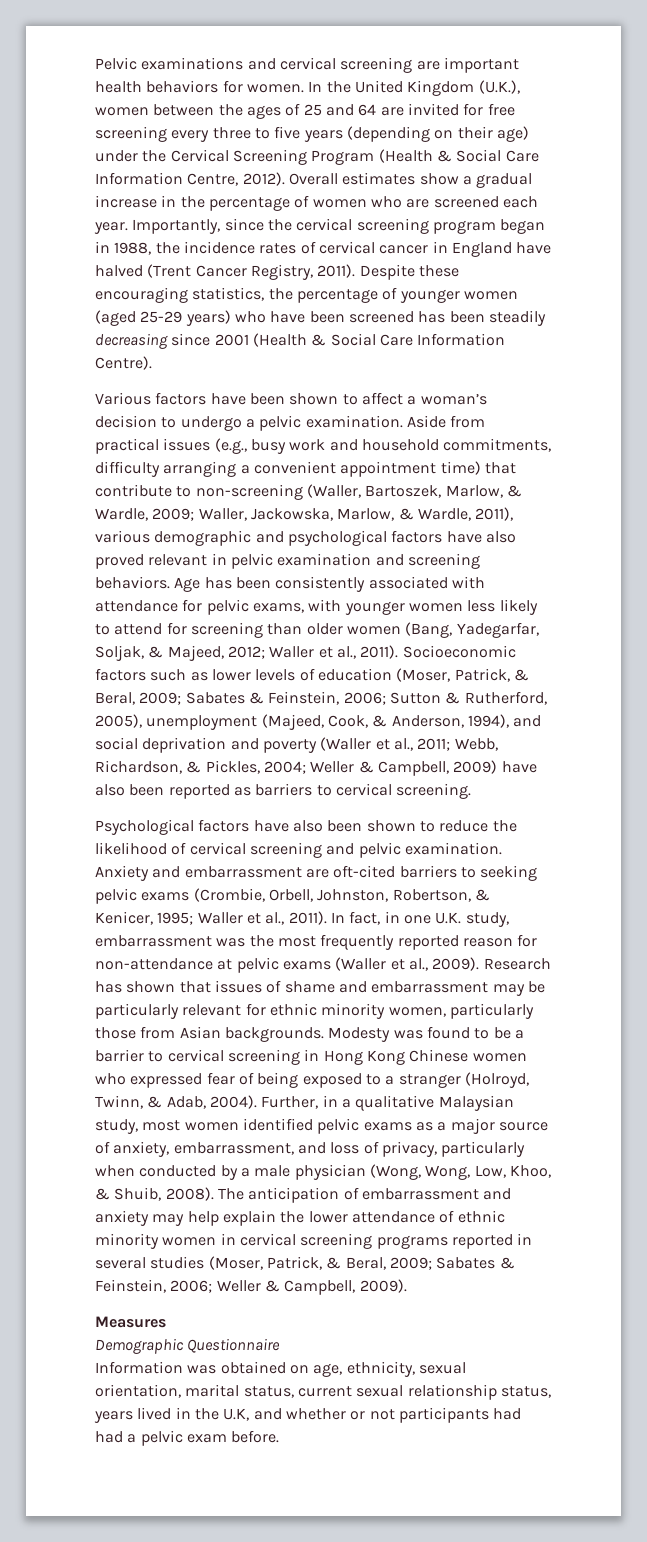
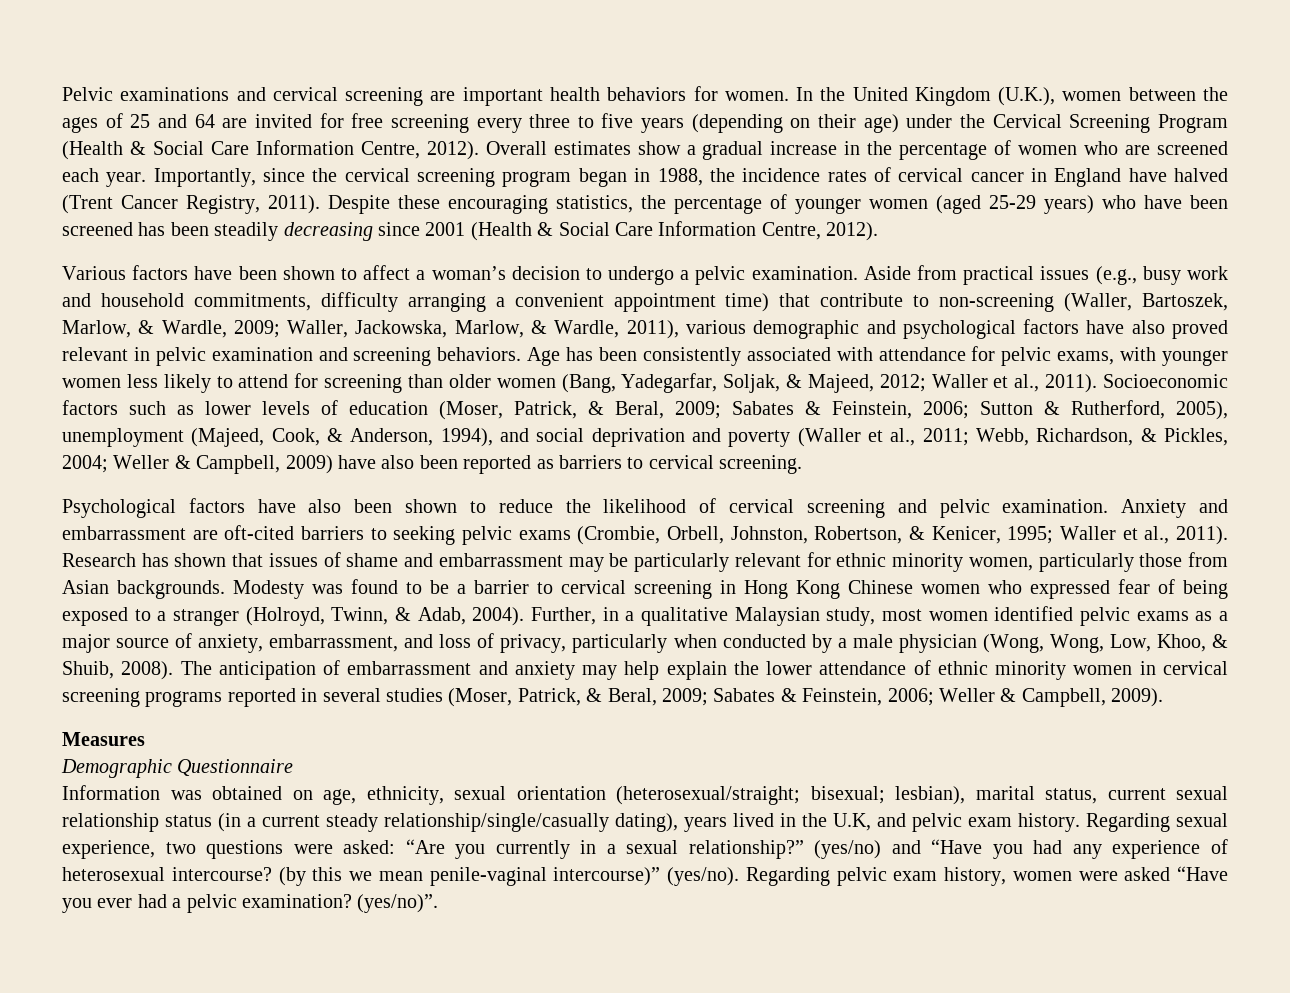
- Despite these encouraging statistics, the percentage of younger women (aged 25-29 years) who have been screened has been steadily decreasing since 2001 (Health & Social Care Information Centre).
+ Despite these encouraging statistics, the percentage of younger women (aged 25-29 years) who have been screened has been steadily decreasing since 2001 (Health & Social Care Information Centre, 2012).
- In fact, in one U.K. study, embarrassment was the most frequently reported reason for non-attendance at pelvic exams (Waller et al., 2009).
- Information was obtained on age, ethnicity, sexual orientation, marital status, current sexual relationship status, years lived in the U.K, and whether or not participants had had a pelvic exam before.
+ Information was obtained on age, ethnicity, sexual orientation (heterosexual/straight; bisexual; lesbian), marital status, current sexual relationship status (in a current steady relationship/single/casually dating), years lived in the U.K, and pelvic exam history. Regarding sexual experience, two questions were asked: “Are you currently in a sexual relationship?” (yes/no) and “Have you had any experience of heterosexual intercourse? (by this we mean penile-vaginal intercourse)” (yes/no). Regarding pelvic exam history, women were asked “Have you ever had a pelvic examination? (yes/no)”.

